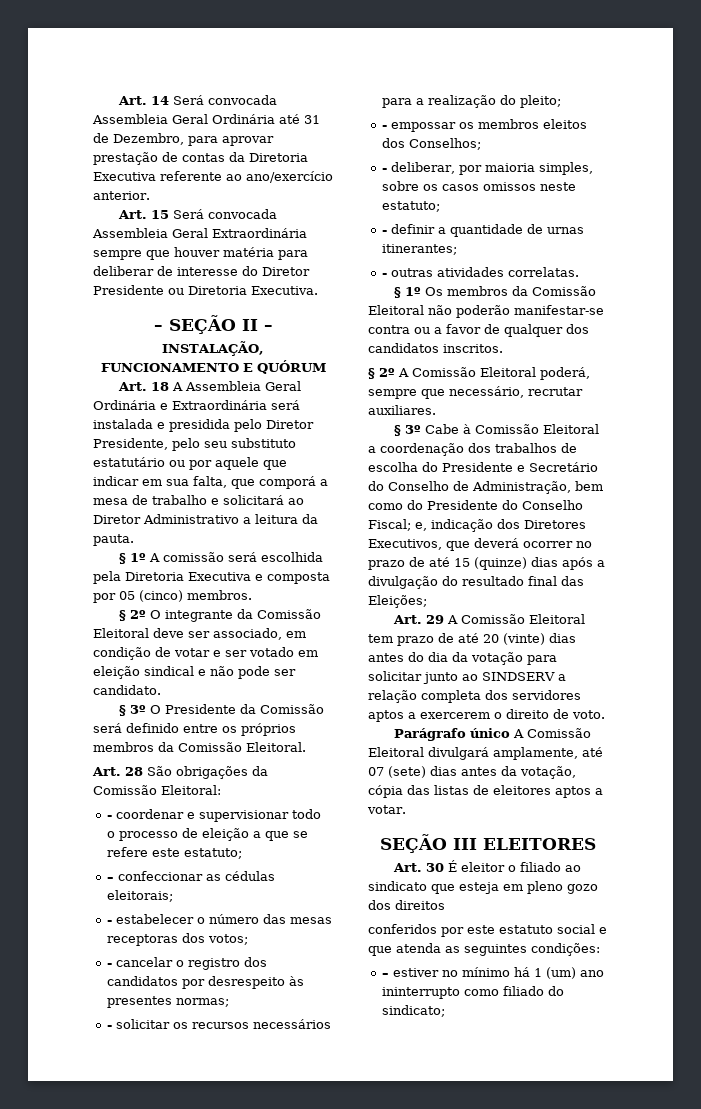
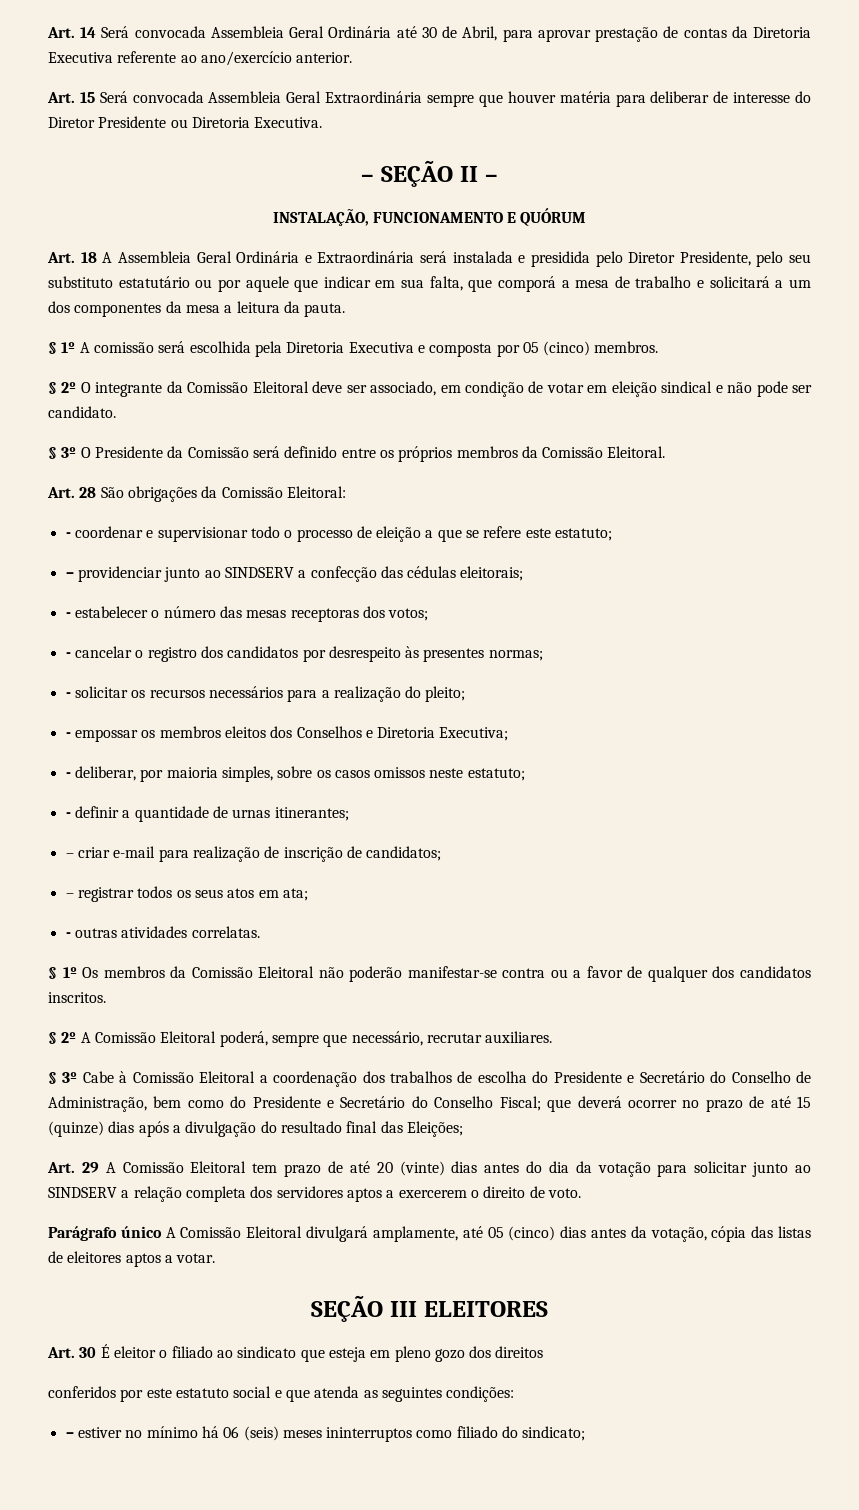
- Art. 14 Será convocada Assembleia Geral Ordinária até 31 de Dezembro, para aprovar prestação de contas da Diretoria Executiva referente ao ano/exercício anterior.
+ Art. 14 Será convocada Assembleia Geral Ordinária até 30 de Abril, para aprovar prestação de contas da Diretoria Executiva referente ao ano/exercício anterior.
- Art. 18 A Assembleia Geral Ordinária e Extraordinária será instalada e presidida pelo Diretor Presidente, pelo seu substituto estatutário ou por aquele que indicar em sua falta, que comporá a mesa de trabalho e solicitará ao Diretor Administrativo a leitura da pauta.
+ Art. 18 A Assembleia Geral Ordinária e Extraordinária será instalada e presidida pelo Diretor Presidente, pelo seu substituto estatutário ou por aquele que indicar em sua falta, que comporá a mesa de trabalho e solicitará a um dos componentes da mesa a leitura da pauta.
- § 2º O integrante da Comissão Eleitoral deve ser associado, em condição de votar e ser votado em eleição sindical e não pode ser candidato.
+ § 2º O integrante da Comissão Eleitoral deve ser associado, em condição de votar em eleição sindical e não pode ser candidato.
- – confeccionar as cédulas eleitorais;
+ – providenciar junto ao SINDSERV a confecção das cédulas eleitorais;
- - empossar os membros eleitos dos Conselhos;
+ - empossar os membros eleitos dos Conselhos e Diretoria Executiva;
+ – criar e-mail para realização de inscrição de candidatos;
+ – registrar todos os seus atos em ata;
- § 3º Cabe à Comissão Eleitoral a coordenação dos trabalhos de escolha do Presidente e Secretário do Conselho de Administração, bem como do Presidente do Conselho Fiscal; e, indicação dos Diretores Executivos, que deverá ocorrer no prazo de até 15 (quinze) dias após a divulgação do resultado final das Eleições;
+ § 3º Cabe à Comissão Eleitoral a coordenação dos trabalhos de escolha do Presidente e Secretário do Conselho de Administração, bem como do Presidente e Secretário do Conselho Fiscal; que deverá ocorrer no prazo de até 15 (quinze) dias após a divulgação do resultado final das Eleições;
- Parágrafo único A Comissão Eleitoral divulgará amplamente, até 07 (sete) dias antes da votação, cópia das listas de eleitores aptos a votar.
+ Parágrafo único A Comissão Eleitoral divulgará amplamente, até 05 (cinco) dias antes da votação, cópia das listas de eleitores aptos a votar.
- – estiver no mínimo há 1 (um) ano ininterrupto como filiado do sindicato;
+ – estiver no mínimo há 06 (seis) meses ininterruptos como filiado do sindicato;

